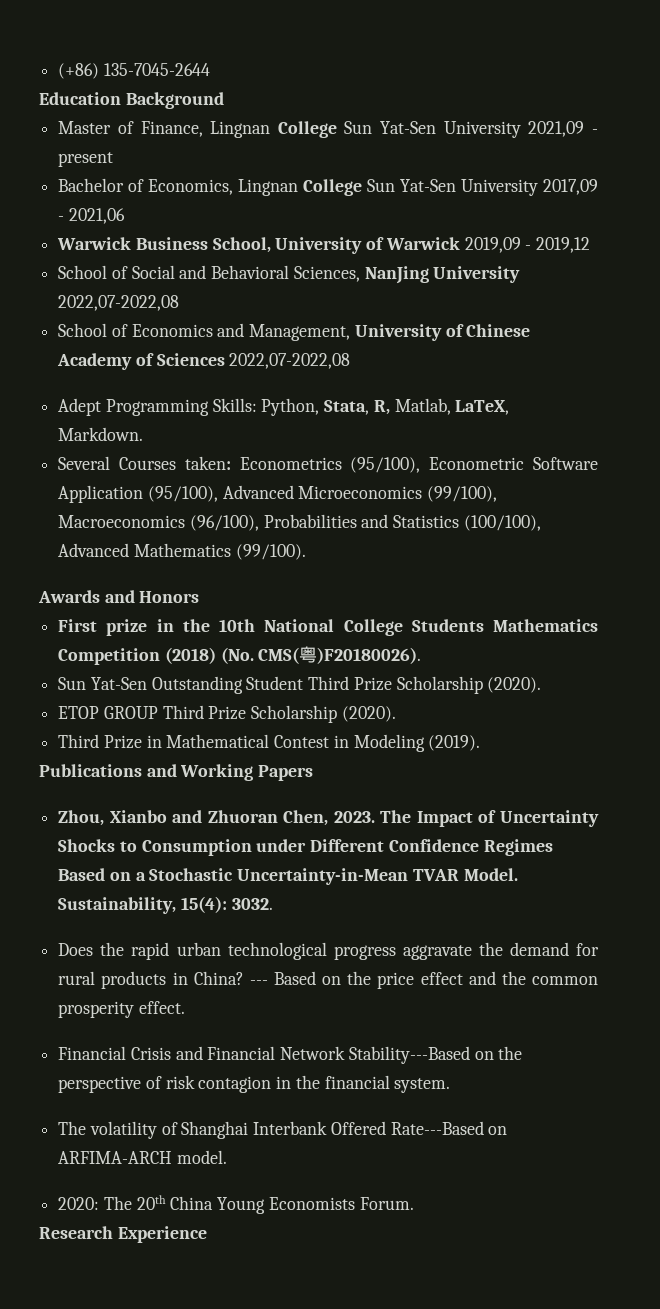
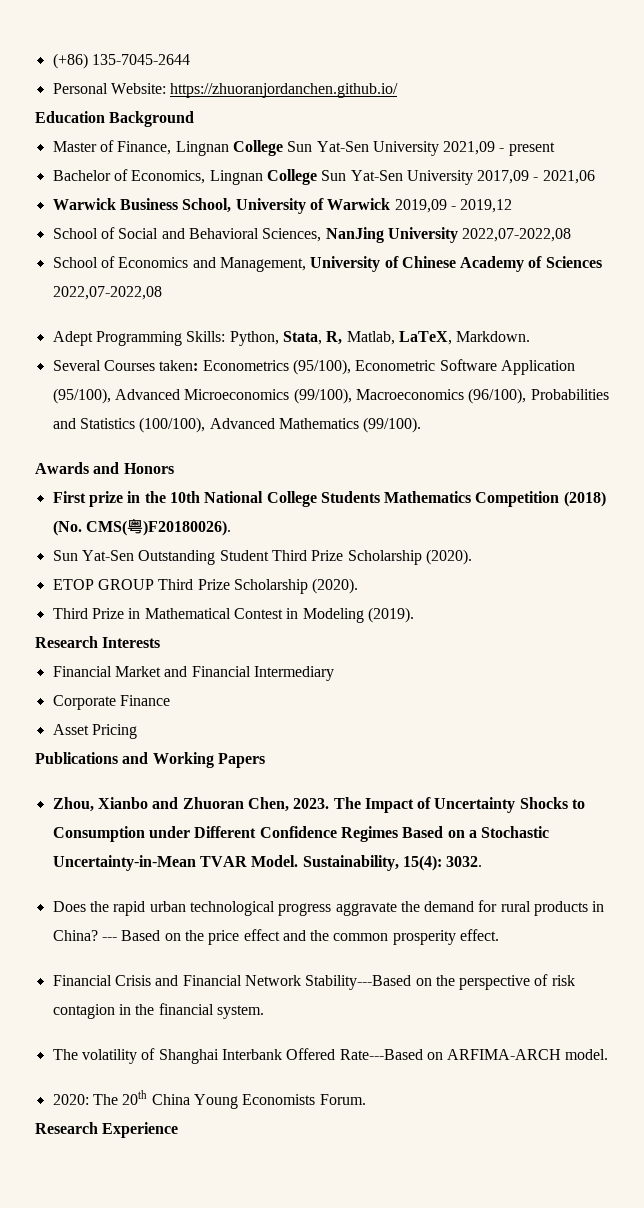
+ Personal Website: https://zhuoranjordanchen.github.io/
+ Research Interests
+ Financial Market and Financial Intermediary
+ Corporate Finance
+ Asset Pricing

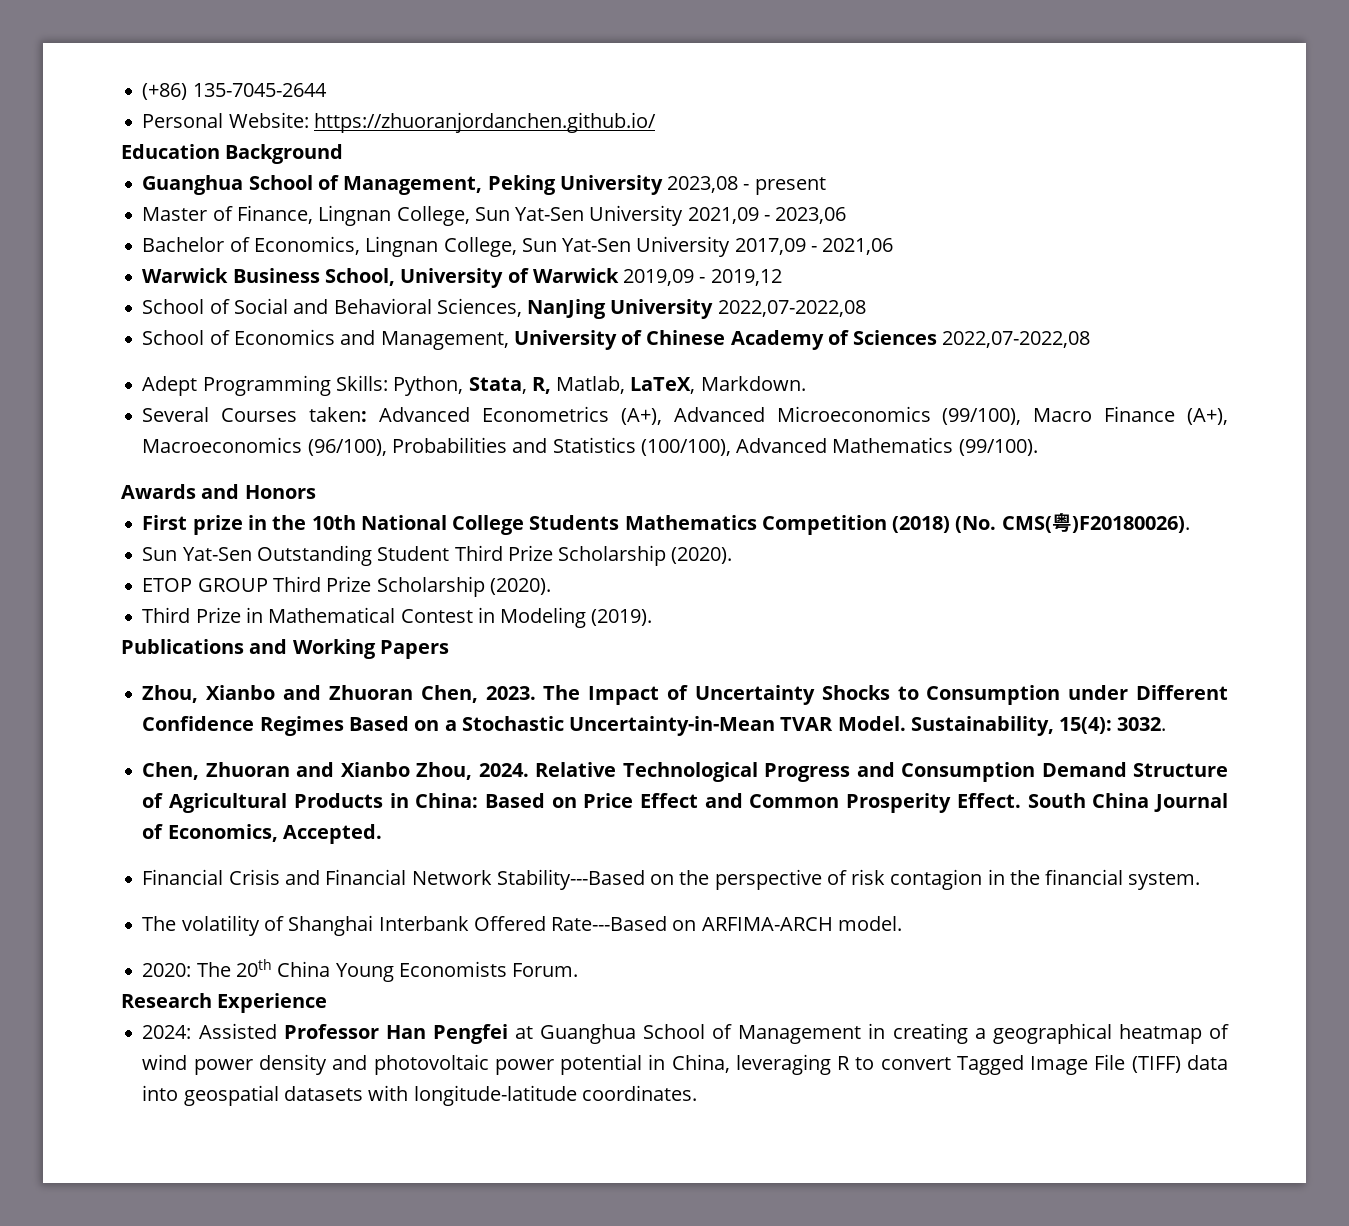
+ Guanghua School of Management, Peking University 2023,08 - present
- Master of Finance, Lingnan College Sun Yat-Sen University 2021,09 - present
+ Master of Finance, Lingnan College, Sun Yat-Sen University 2021,09 - 2023,06
- Bachelor of Economics, Lingnan College Sun Yat-Sen University 2017,09 - 2021,06
+ Bachelor of Economics, Lingnan College, Sun Yat-Sen University 2017,09 - 2021,06
- Several Courses taken: Econometrics (95/100), Econometric Software Application (95/100), Advanced Microeconomics (99/100), Macroeconomics (96/100), Probabilities and Statistics (100/100), Advanced Mathematics (99/100).
+ Several Courses taken: Advanced Econometrics (A+), Advanced Microeconomics (99/100), Macro Finance (A+), Macroeconomics (96/100), Probabilities and Statistics (100/100), Advanced Mathematics (99/100).
- Research Interests
- Financial Market and Financial Intermediary
- Corporate Finance
- Asset Pricing
- Does the rapid urban technological progress aggravate the demand for rural products in China? --- Based on the price effect and the common prosperity effect.
+ Chen, Zhuoran and Xianbo Zhou, 2024. Relative Technological Progress and Consumption Demand Structure of Agricultural Products in China: Based on Price Effect and Common Prosperity Effect. South China Journal of Economics, Accepted.
+ 2024: Assisted Professor Han Pengfei at Guanghua School of Management in creating a geographical heatmap of wind power density and photovoltaic power potential in China, leveraging R to convert Tagged Image File (TIFF) data into geospatial datasets with longitude-latitude coordinates.

